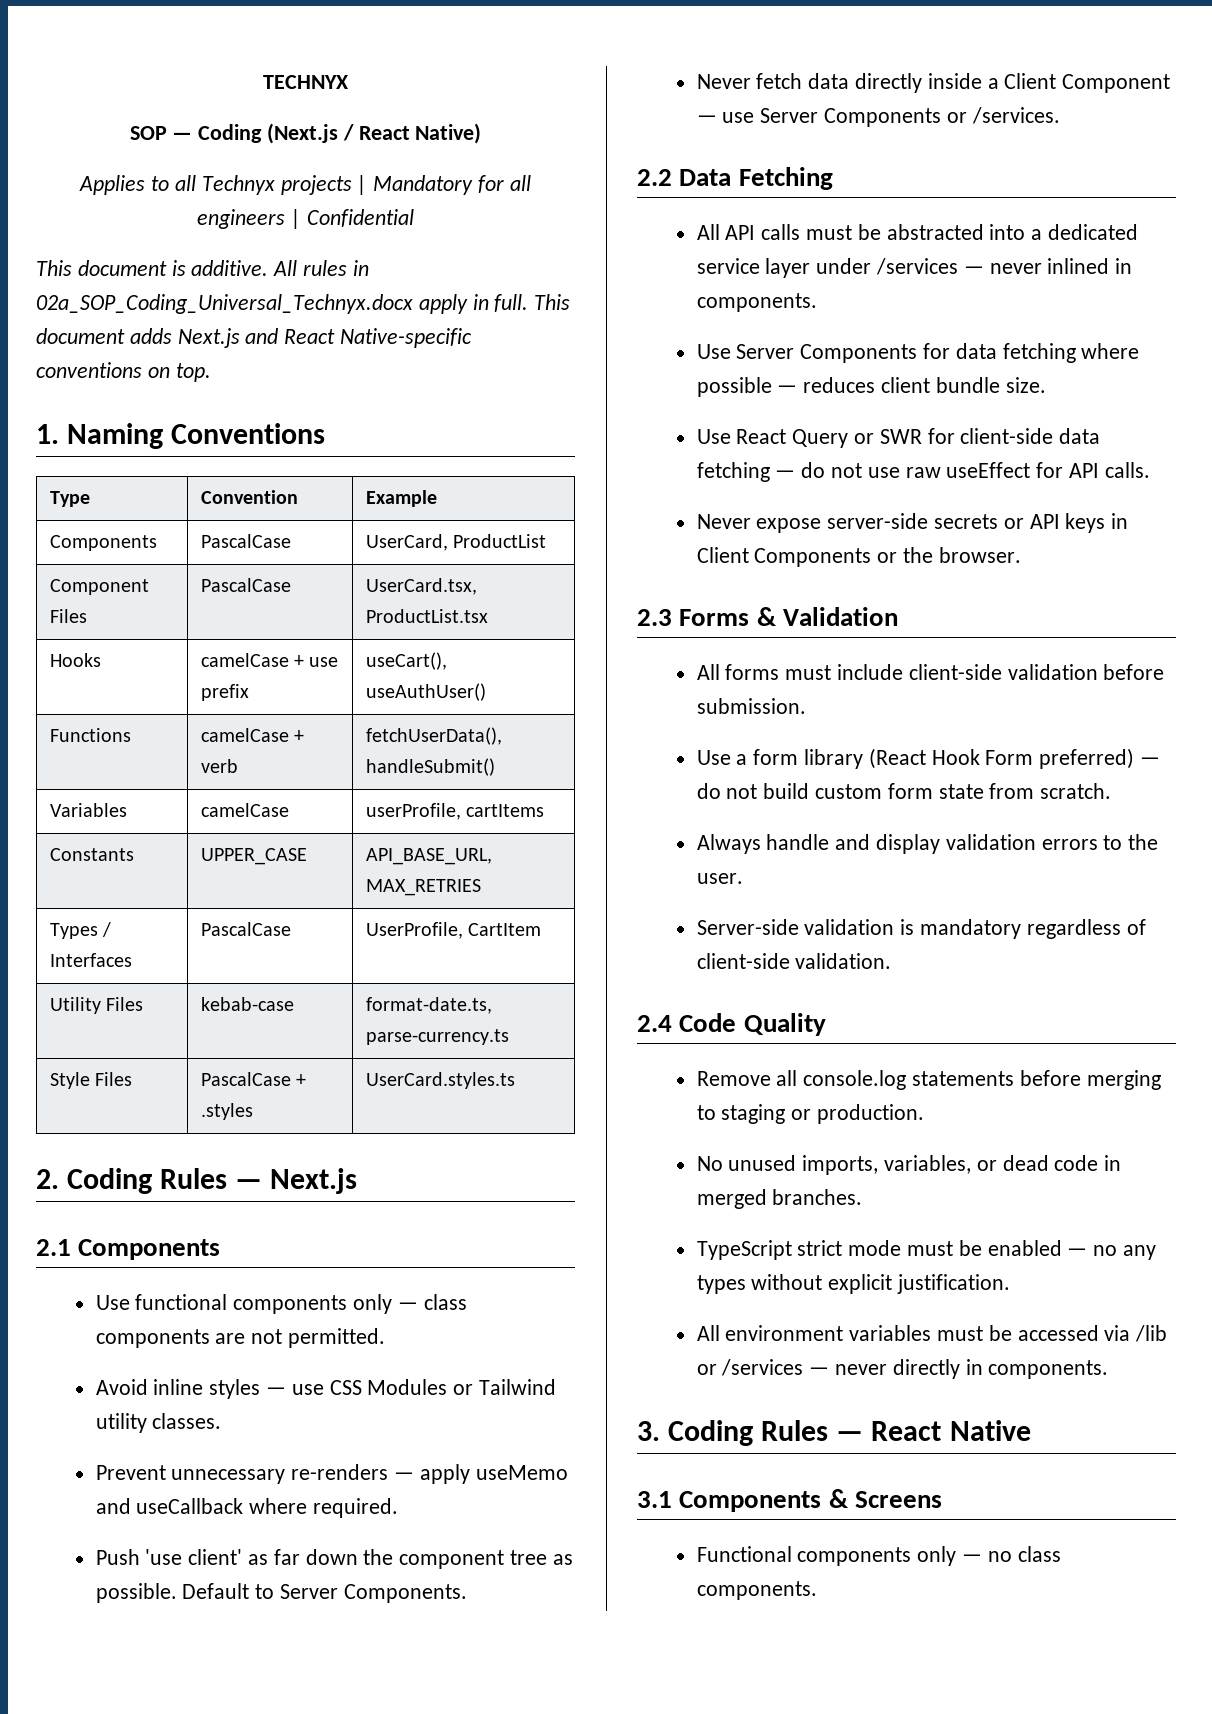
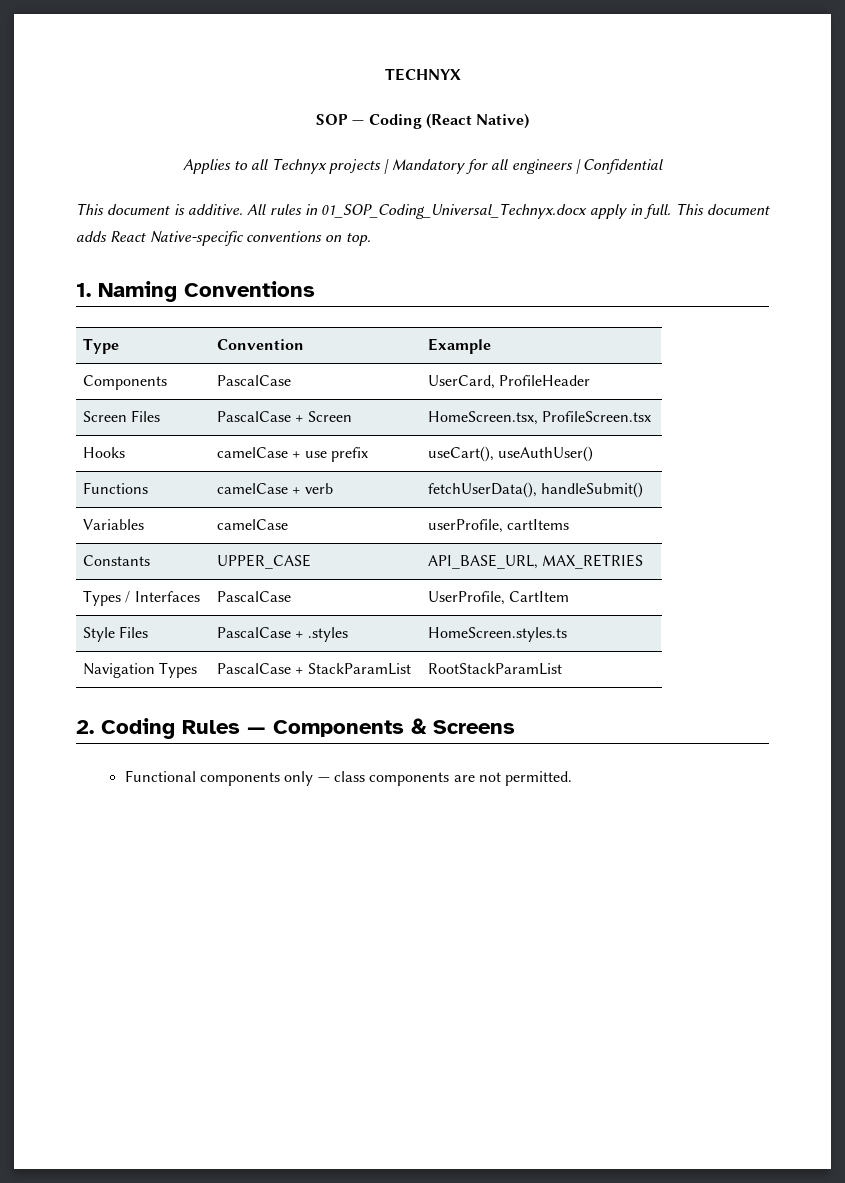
- SOP — Coding (Next.js / React Native)
+ SOP — Coding (React Native)
- All rules in 02a_SOP_Coding_Universal_Technyx.docx apply in full.
+ All rules in 01_SOP_Coding_Universal_Technyx.docx apply in full.
- This document adds Next.js and React Native-specific conventions on top.
+ This document adds React Native-specific conventions on top.
- Components | PascalCase | UserCard, ProductList
- Component Files | PascalCase | UserCard.tsx, ProductList.tsx
+ Components | PascalCase | UserCard, ProfileHeader
+ Screen Files | PascalCase + Screen | HomeScreen.tsx, ProfileScreen.tsx
- Utility Files | kebab-case | format-date.ts, parse-currency.ts
- Style Files | PascalCase + .styles | UserCard.styles.ts
+ Style Files | PascalCase + .styles | HomeScreen.styles.ts
+ Navigation Types | PascalCase + StackParamList | RootStackParamList
- 2. Coding Rules — Next.js
- 2.1 Components
- Use functional components only — class components are not permitted.
+ 2. Coding Rules — Components & Screens
+ Functional components only — class components are not permitted.
- Avoid inline styles — use CSS Modules or Tailwind utility classes.
- Prevent unnecessary re-renders — apply useMemo and useCallback where required.
- Push 'use client' as far down the component tree as possible. Default to Server Components.
- Never fetch data directly inside a Client Component — use Server Components or /services.
- 2.2 Data Fetching
- All API calls must be abstracted into a dedicated service layer under /services — never inlined in components.
- Use Server Components for data fetching where possible — reduces client bundle size.
- Use React Query or SWR for client-side data fetching — do not use raw useEffect for API calls.
- Never expose server-side secrets or API keys in Client Components or the browser.
- 2.3 Forms & Validation
- All forms must include client-side validation before submission.
- Use a form library (React Hook Form preferred) — do not build custom form state from scratch.
- Always handle and display validation errors to the user.
- Server-side validation is mandatory regardless of client-side validation.
- 2.4 Code Quality
- Remove all console.log statements before merging to staging or production.
- No unused imports, variables, or dead code in merged branches.
- TypeScript strict mode must be enabled — no any types without explicit justification.
- All environment variables must be accessed via /lib or /services — never directly in components.
- 3. Coding Rules — React Native
- 3.1 Components & Screens
- Functional components only — no class components.

